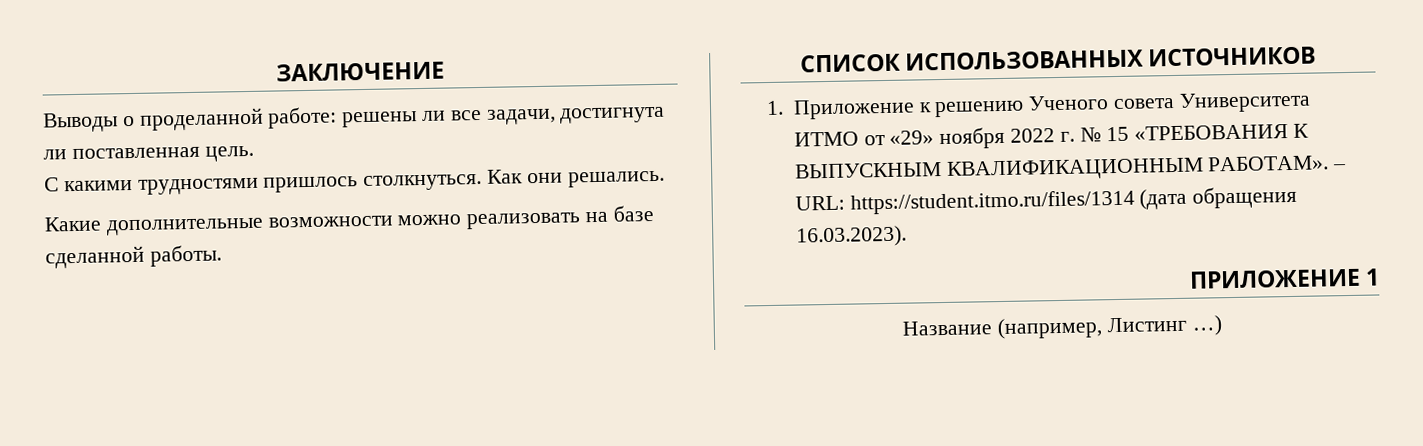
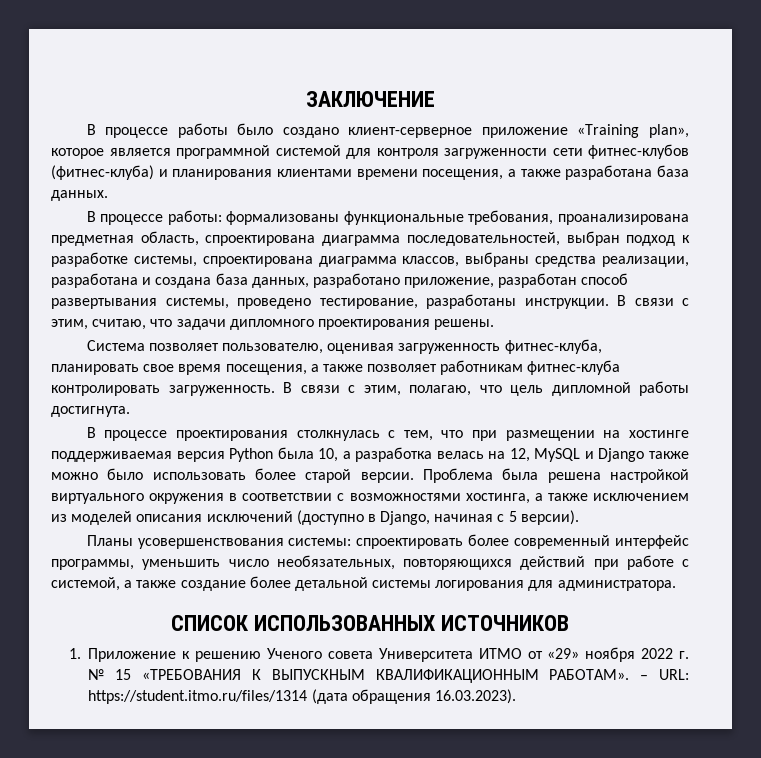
- Выводы о проделанной работе: решены ли все задачи, достигнута ли поставленная цель.
- С какими трудностями пришлось столкнуться. Как они решались.
- Какие дополнительные возможности можно реализовать на базе сделанной работы.
+ В процессе работы было создано клиент-серверное приложение «Training plan», которое является программной системой для контроля загруженности сети фитнес-клубов (фитнес-клуба) и планирования клиентами времени посещения, а также разработана база данных.
+ В процессе работы: формализованы функциональные требования, проанализирована предметная область, спроектирована диаграмма последовательностей, выбран подход к разработке системы, спроектирована диаграмма классов, выбраны средства реализации, разработана и создана база данных, разработано приложение, разработан способ развертывания системы, проведено тестирование, разработаны инструкции. В связи с этим, считаю, что задачи дипломного проектирования решены.
+ Система позволяет пользователю, оценивая загруженность фитнес-клуба, планировать свое время посещения, а также позволяет работникам фитнес-клуба контролировать загруженность. В связи с этим, полагаю, что цель дипломной работы достигнута.
+ В процессе проектирования столкнулась с тем, что при размещении на хостинге поддерживаемая версия Python была 10, а разработка велась на 12, MySQL и Django также можно было использовать более старой версии. Проблема была решена настройкой виртуального окружения в соответствии с возможностями хостинга, а также исключением из моделей описания исключений (доступно в Django, начиная с 5 версии).
+ Планы усовершенствования системы: спроектировать более современный интерфейс программы, уменьшить число необязательных, повторяющихся действий при работе с системой, а также создание более детальной системы логирования для администратора.
- ПРИЛОЖЕНИЕ 1
- Название (например, Листинг …)

